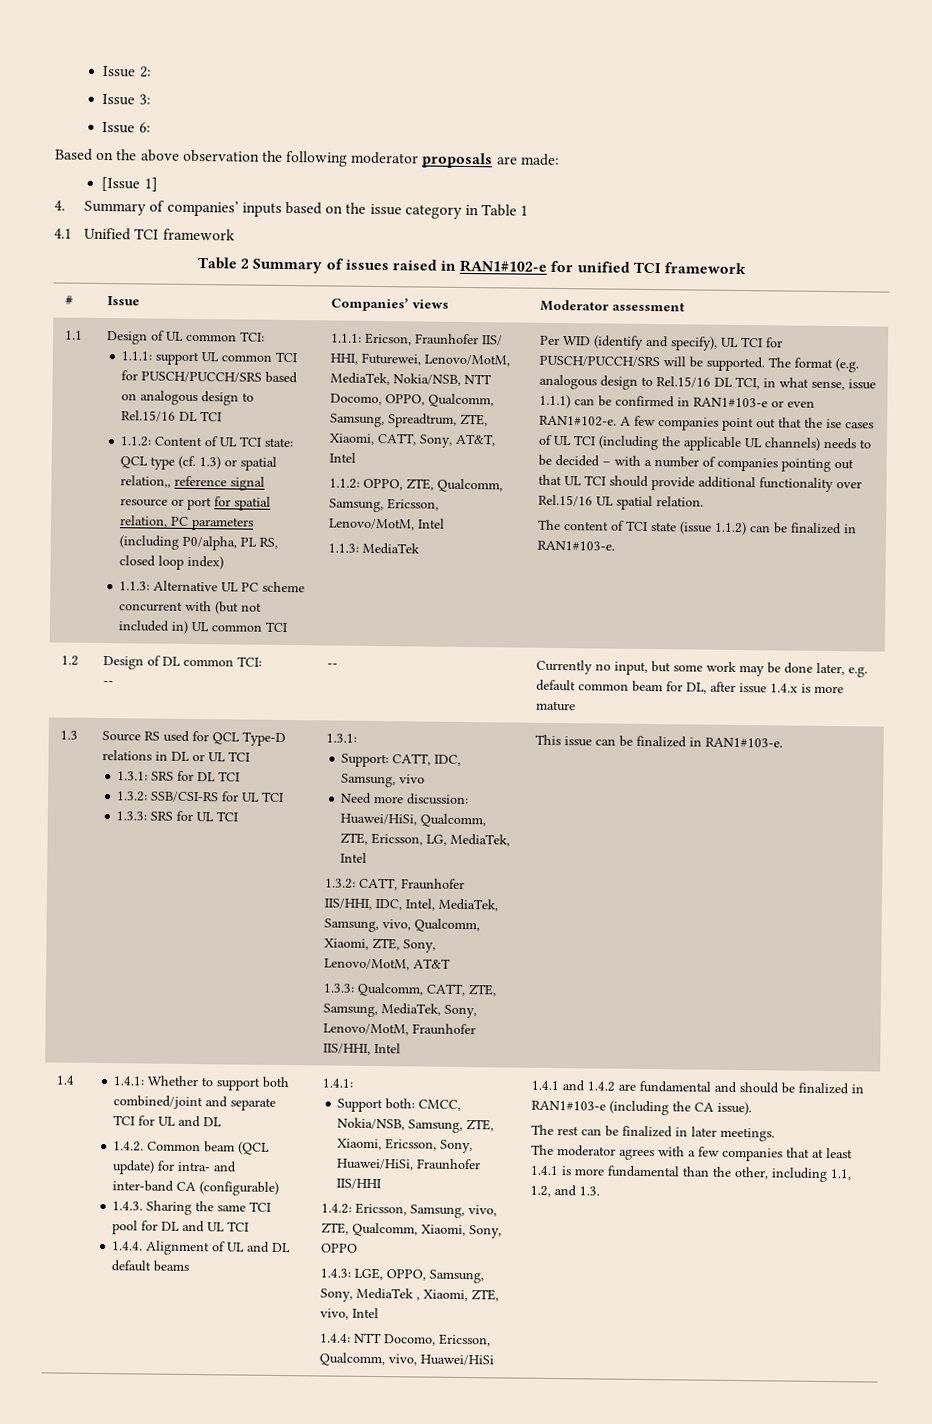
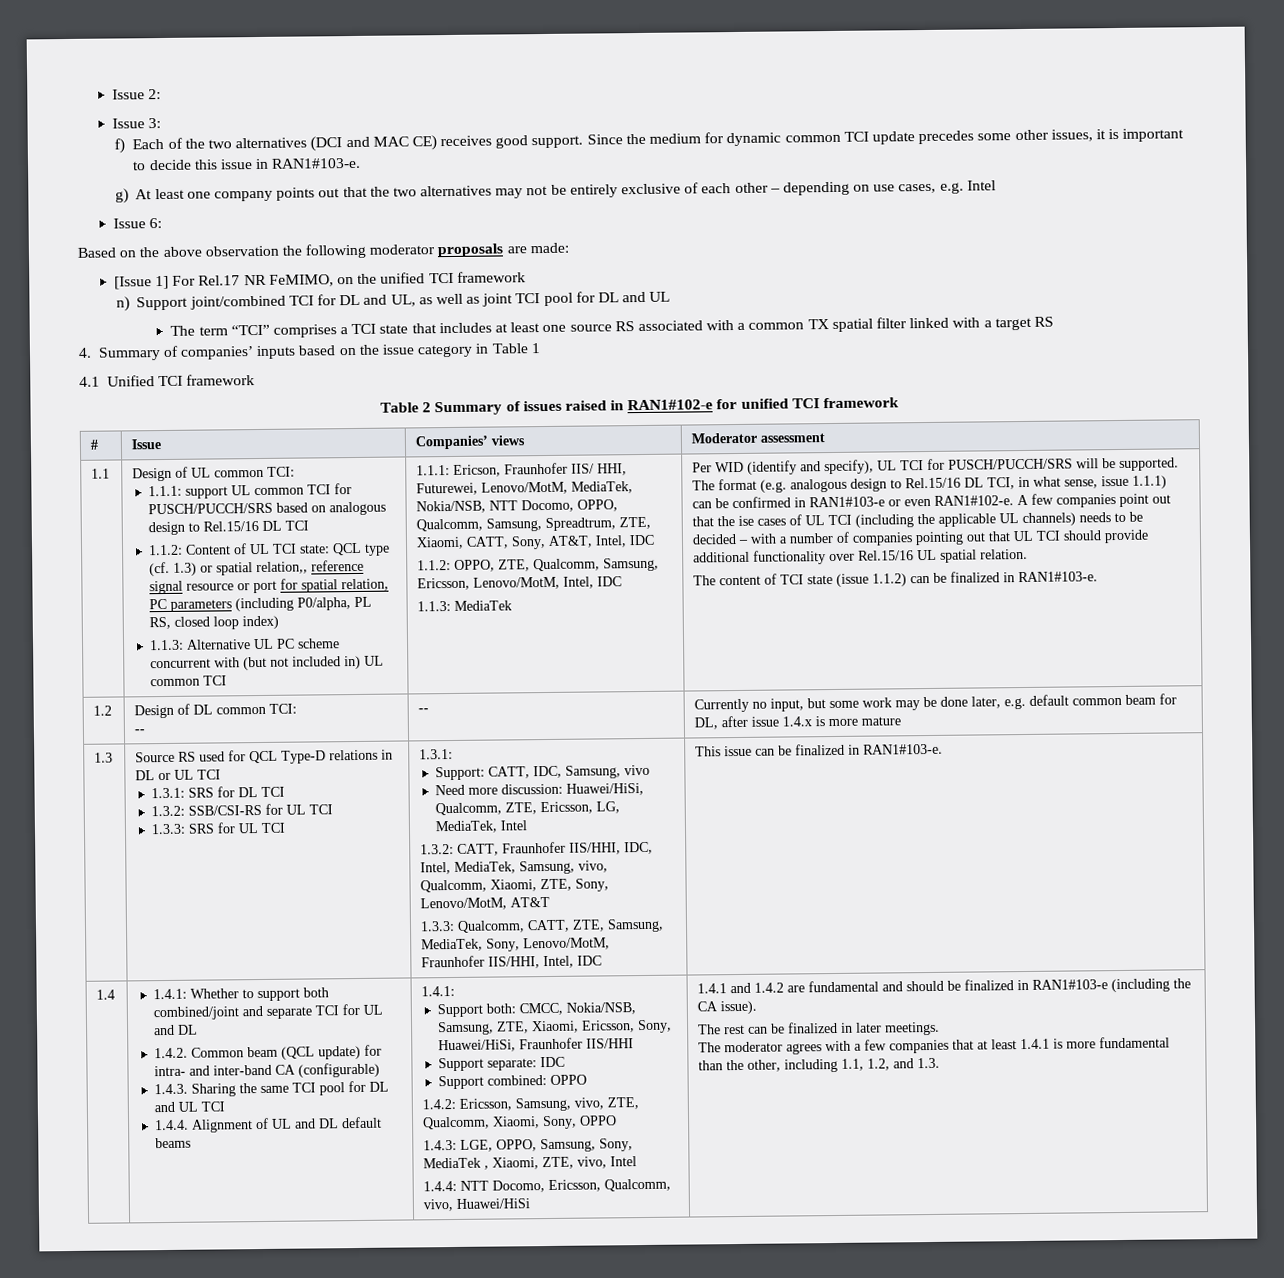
+ f) Each of the two alternatives (DCI and MAC CE) receives good support. Since the medium for dynamic common TCI update precedes some other issues, it is important to decide this issue in RAN1#103-e.
+ g) At least one company points out that the two alternatives may not be entirely exclusive of each other – depending on use cases, e.g. Intel
- [Issue 1]
+ [Issue 1] For Rel.17 NR FeMIMO, on the unified TCI framework
+ n) Support joint/combined TCI for DL and UL, as well as joint TCI pool for DL and UL
+ The term “TCI” comprises a TCI state that includes at least one source RS associated with a common TX spatial filter linked with a target RS
- 1.1.1: Ericson, Fraunhofer IIS/ HHI, Futurewei, Lenovo/MotM, MediaTek, Nokia/NSB, NTT Docomo, OPPO, Qualcomm, Samsung, Spreadtrum, ZTE, Xiaomi, CATT, Sony, AT&T, Intel
+ 1.1.1: Ericson, Fraunhofer IIS/ HHI, Futurewei, Lenovo/MotM, MediaTek, Nokia/NSB, NTT Docomo, OPPO, Qualcomm, Samsung, Spreadtrum, ZTE, Xiaomi, CATT, Sony, AT&T, Intel, IDC
- 1.1.2: OPPO, ZTE, Qualcomm, Samsung, Ericsson, Lenovo/MotM, Intel
+ 1.1.2: OPPO, ZTE, Qualcomm, Samsung, Ericsson, Lenovo/MotM, Intel, IDC
- 1.3.3: Qualcomm, CATT, ZTE, Samsung, MediaTek, Sony, Lenovo/MotM, Fraunhofer IIS/HHI, Intel
+ 1.3.3: Qualcomm, CATT, ZTE, Samsung, MediaTek, Sony, Lenovo/MotM, Fraunhofer IIS/HHI, Intel, IDC
+ Support separate: IDC
+ Support combined: OPPO

